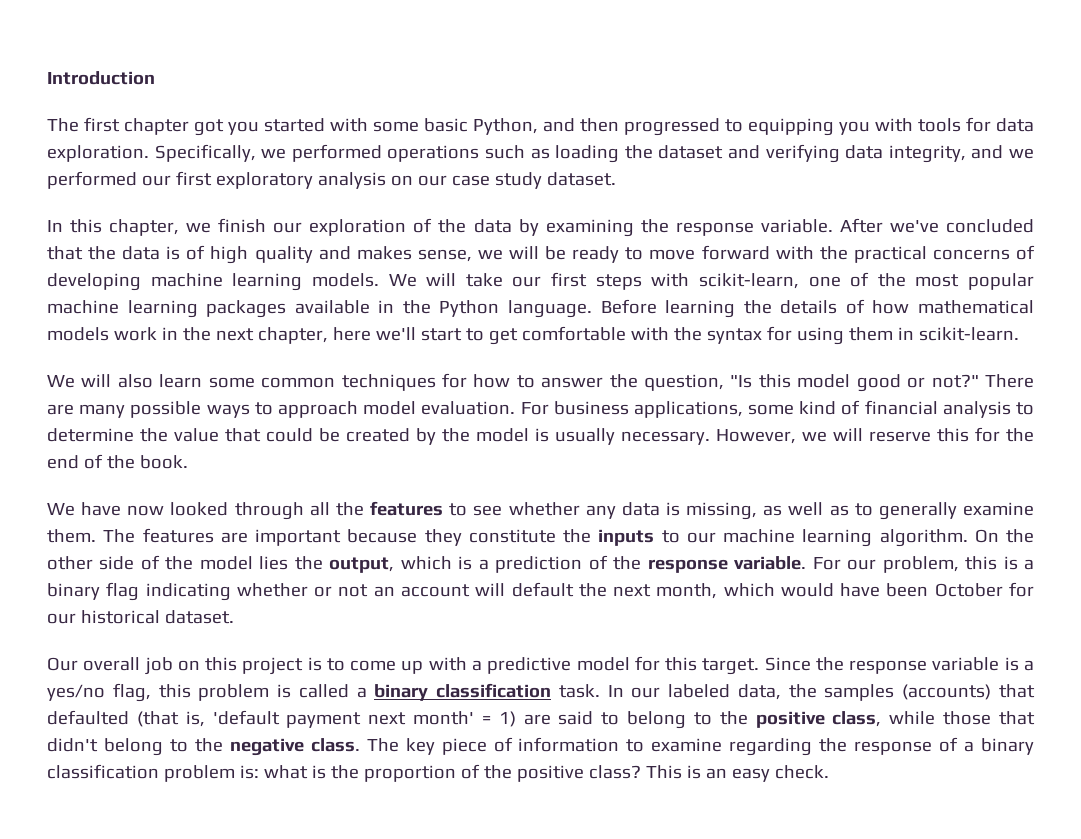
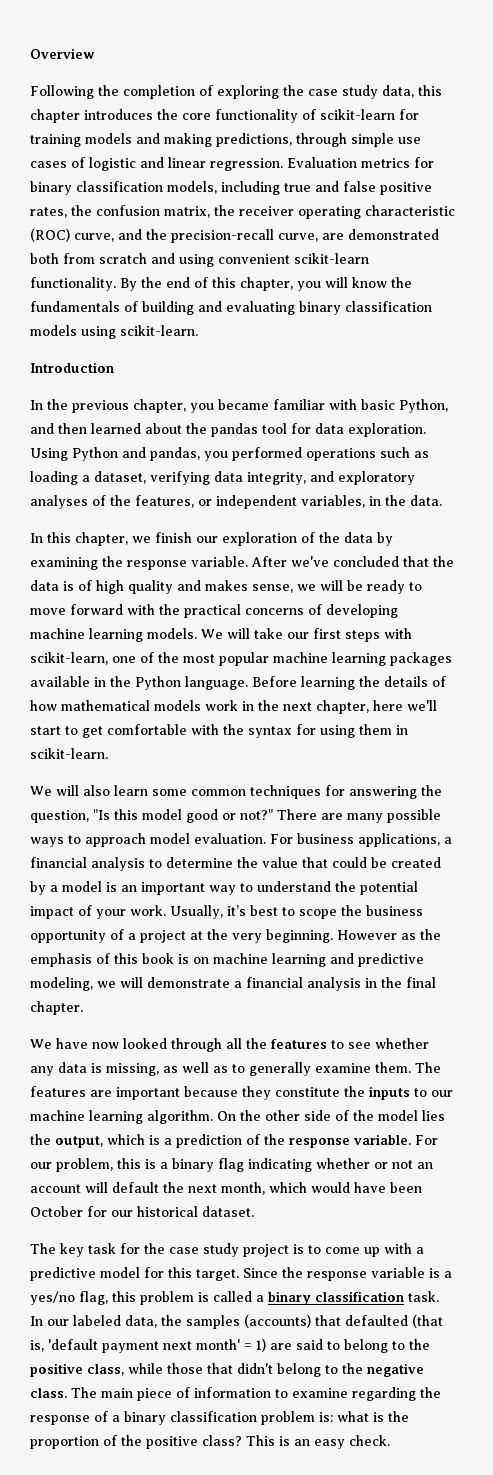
+ Overview
+ Following the completion of exploring the case study data, this chapter introduces the core functionality of scikit-learn for training models and making predictions, through simple use cases of logistic and linear regression. Evaluation metrics for binary classification models, including true and false positive rates, the confusion matrix, the receiver operating characteristic (ROC) curve, and the precision-recall curve, are demonstrated both from scratch and using convenient scikit-learn functionality. By the end of this chapter, you will know the fundamentals of building and evaluating binary classification models using scikit-learn.
  Introduction
- The first chapter got you started with some basic Python, and then progressed to equipping you with tools for data exploration. Specifically, we performed operations such as loading the dataset and verifying data integrity, and we performed our first exploratory analysis on our case study dataset.
+ In the previous chapter, you became familiar with basic Python, and then learned about the pandas tool for data exploration. Using Python and pandas, you performed operations such as loading a dataset, verifying data integrity, and exploratory analyses of the features, or independent variables, in the data.
- We will also learn some common techniques for how to answer the question, "Is this model good or not?"
+ We will also learn some common techniques for answering the question, "Is this model good or not?"
- For business applications, some kind of financial analysis to determine the value that could be created by the model is usually necessary. However, we will reserve this for the end of the book.
+ For business applications, a financial analysis to determine the value that could be created by a model is an important way to understand the potential impact of your work. Usually, it’s best to scope the business opportunity of a project at the very beginning. However as the emphasis of this book is on machine learning and predictive modeling, we will demonstrate a financial analysis in the final chapter.
- Our overall job on this project is to come up with a predictive model for this target.
+ The key task for the case study project is to come up with a predictive model for this target.
- The key piece of information to examine regarding the response of a binary classification problem is: what is the proportion of the positive class?
+ The main piece of information to examine regarding the response of a binary classification problem is: what is the proportion of the positive class?

